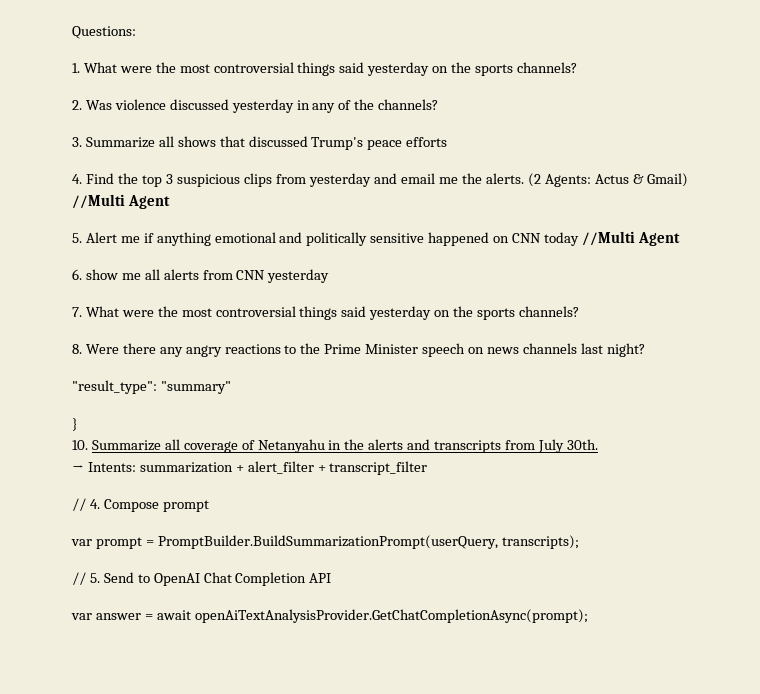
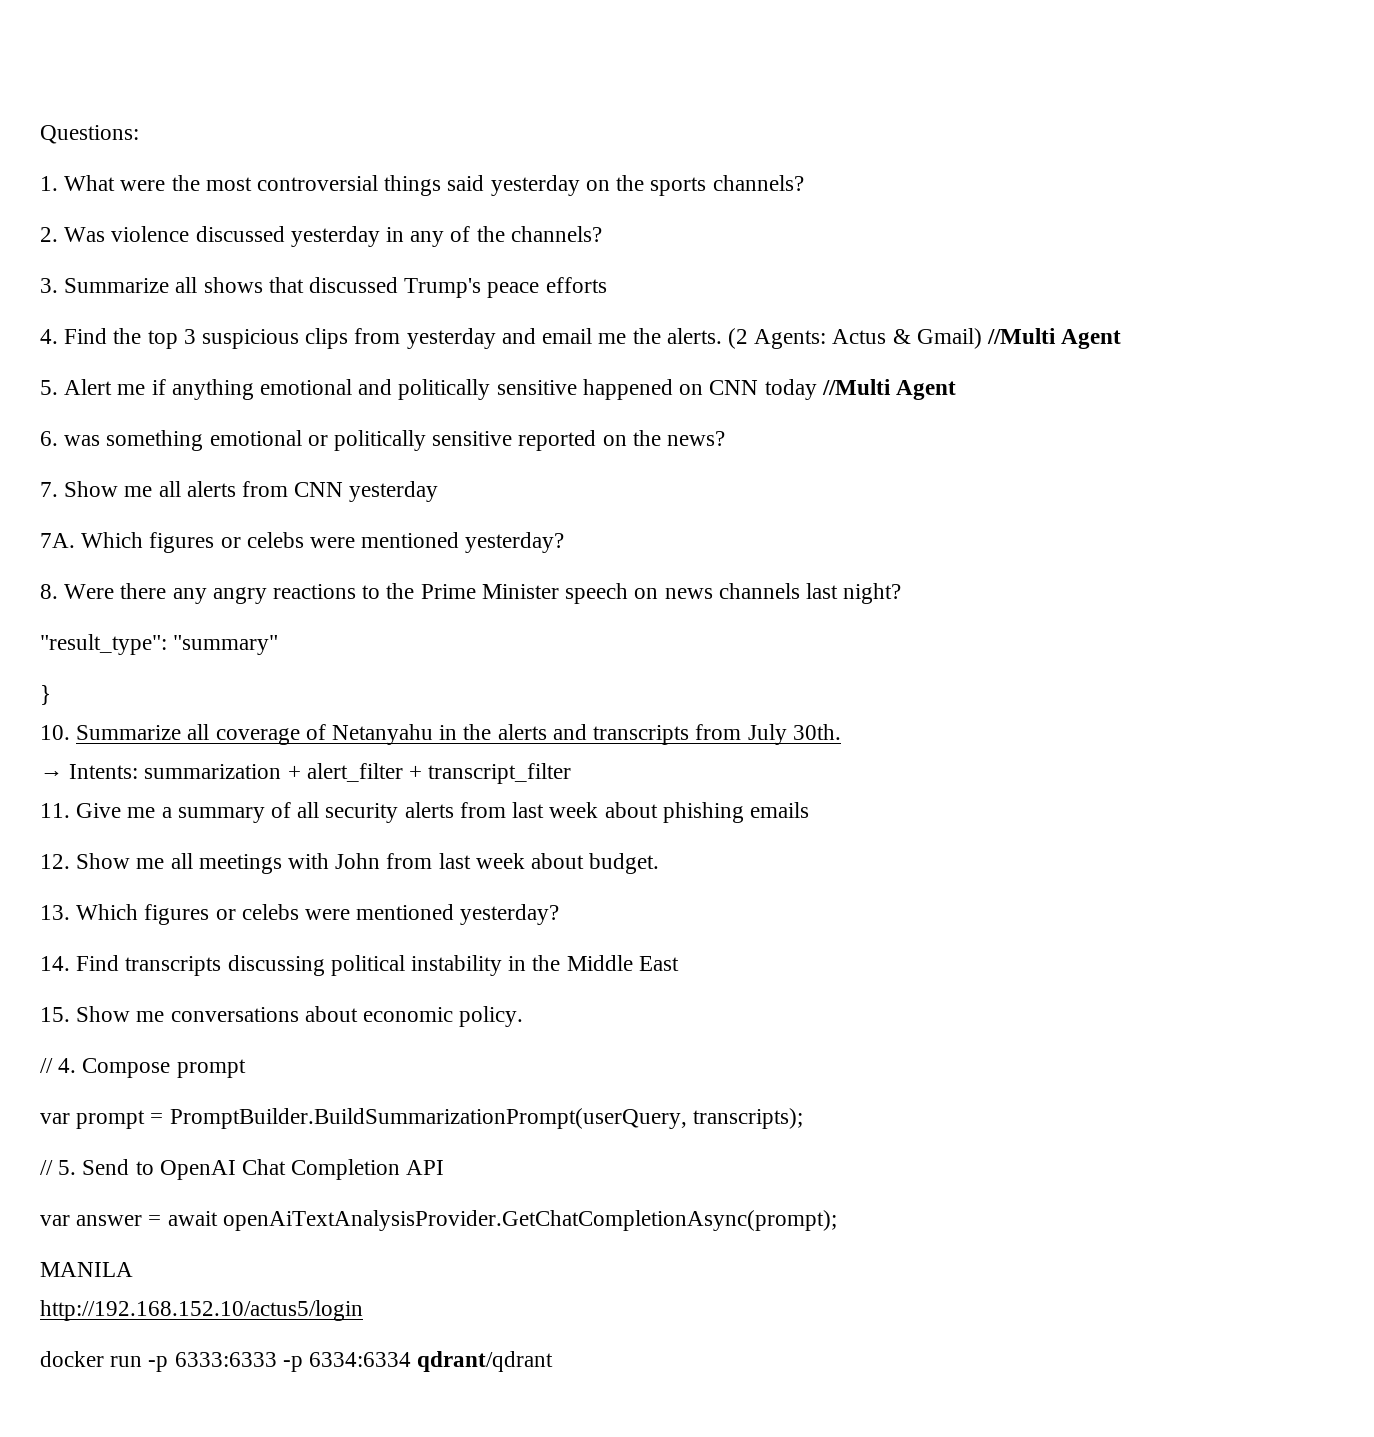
- 6. show me all alerts from CNN yesterday
+ 6. was something emotional or politically sensitive reported on the news?
+ 7. Show me all alerts from CNN yesterday
- 7. What were the most controversial things said yesterday on the sports channels?
+ 7A. Which figures or celebs were mentioned yesterday?
+ 11. Give me a summary of all security alerts from last week about phishing emails
+ 12. Show me all meetings with John from last week about budget.
+ 13. Which figures or celebs were mentioned yesterday?
+ 14. Find transcripts discussing political instability in the Middle East
+ 15. Show me conversations about economic policy.
+ MANILA
+ http://192.168.152.10/actus5/login
+ docker run -p 6333:6333 -p 6334:6334 qdrant/qdrant

